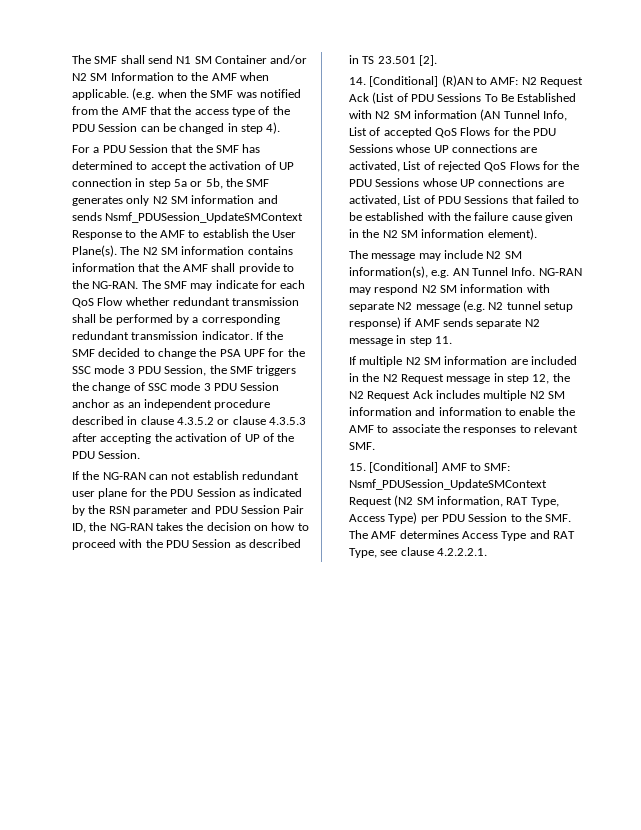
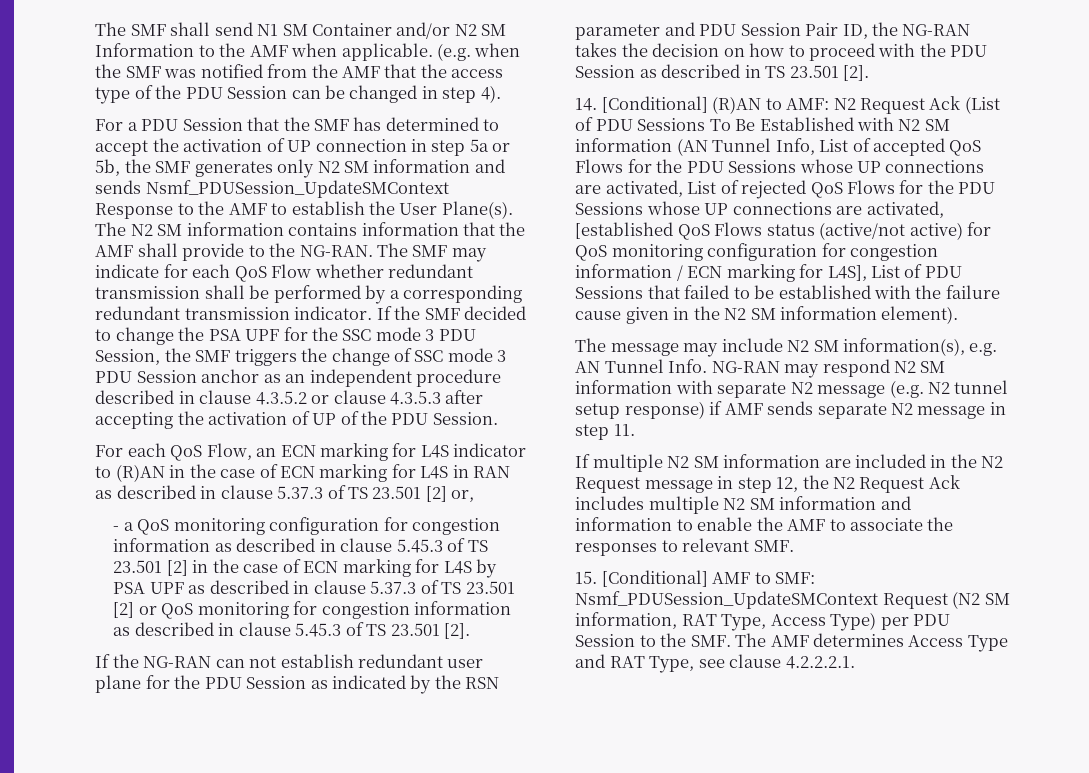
+ For each QoS Flow, an ECN marking for L4S indicator to (R)AN in the case of ECN marking for L4S in RAN as described in clause 5.37.3 of TS 23.501 [2] or,
+ - a QoS monitoring configuration for congestion information as described in clause 5.45.3 of TS 23.501 [2] in the case of ECN marking for L4S by PSA UPF as described in clause 5.37.3 of TS 23.501 [2] or QoS monitoring for congestion information as described in clause 5.45.3 of TS 23.501 [2].
- N2 Request Ack (List of PDU Sessions To Be Established with N2 SM information (AN Tunnel Info, List of accepted QoS Flows for the PDU Sessions whose UP connections are activated, List of rejected QoS Flows for the PDU Sessions whose UP connections are activated, List of PDU Sessions that failed to be established with the failure cause given in the N2 SM information element).
+ N2 Request Ack (List of PDU Sessions To Be Established with N2 SM information (AN Tunnel Info, List of accepted QoS Flows for the PDU Sessions whose UP connections are activated, List of rejected QoS Flows for the PDU Sessions whose UP connections are activated, [established QoS Flows status (active/not active) for QoS monitoring configuration for congestion information / ECN marking for L4S], List of PDU Sessions that failed to be established with the failure cause given in the N2 SM information element).

